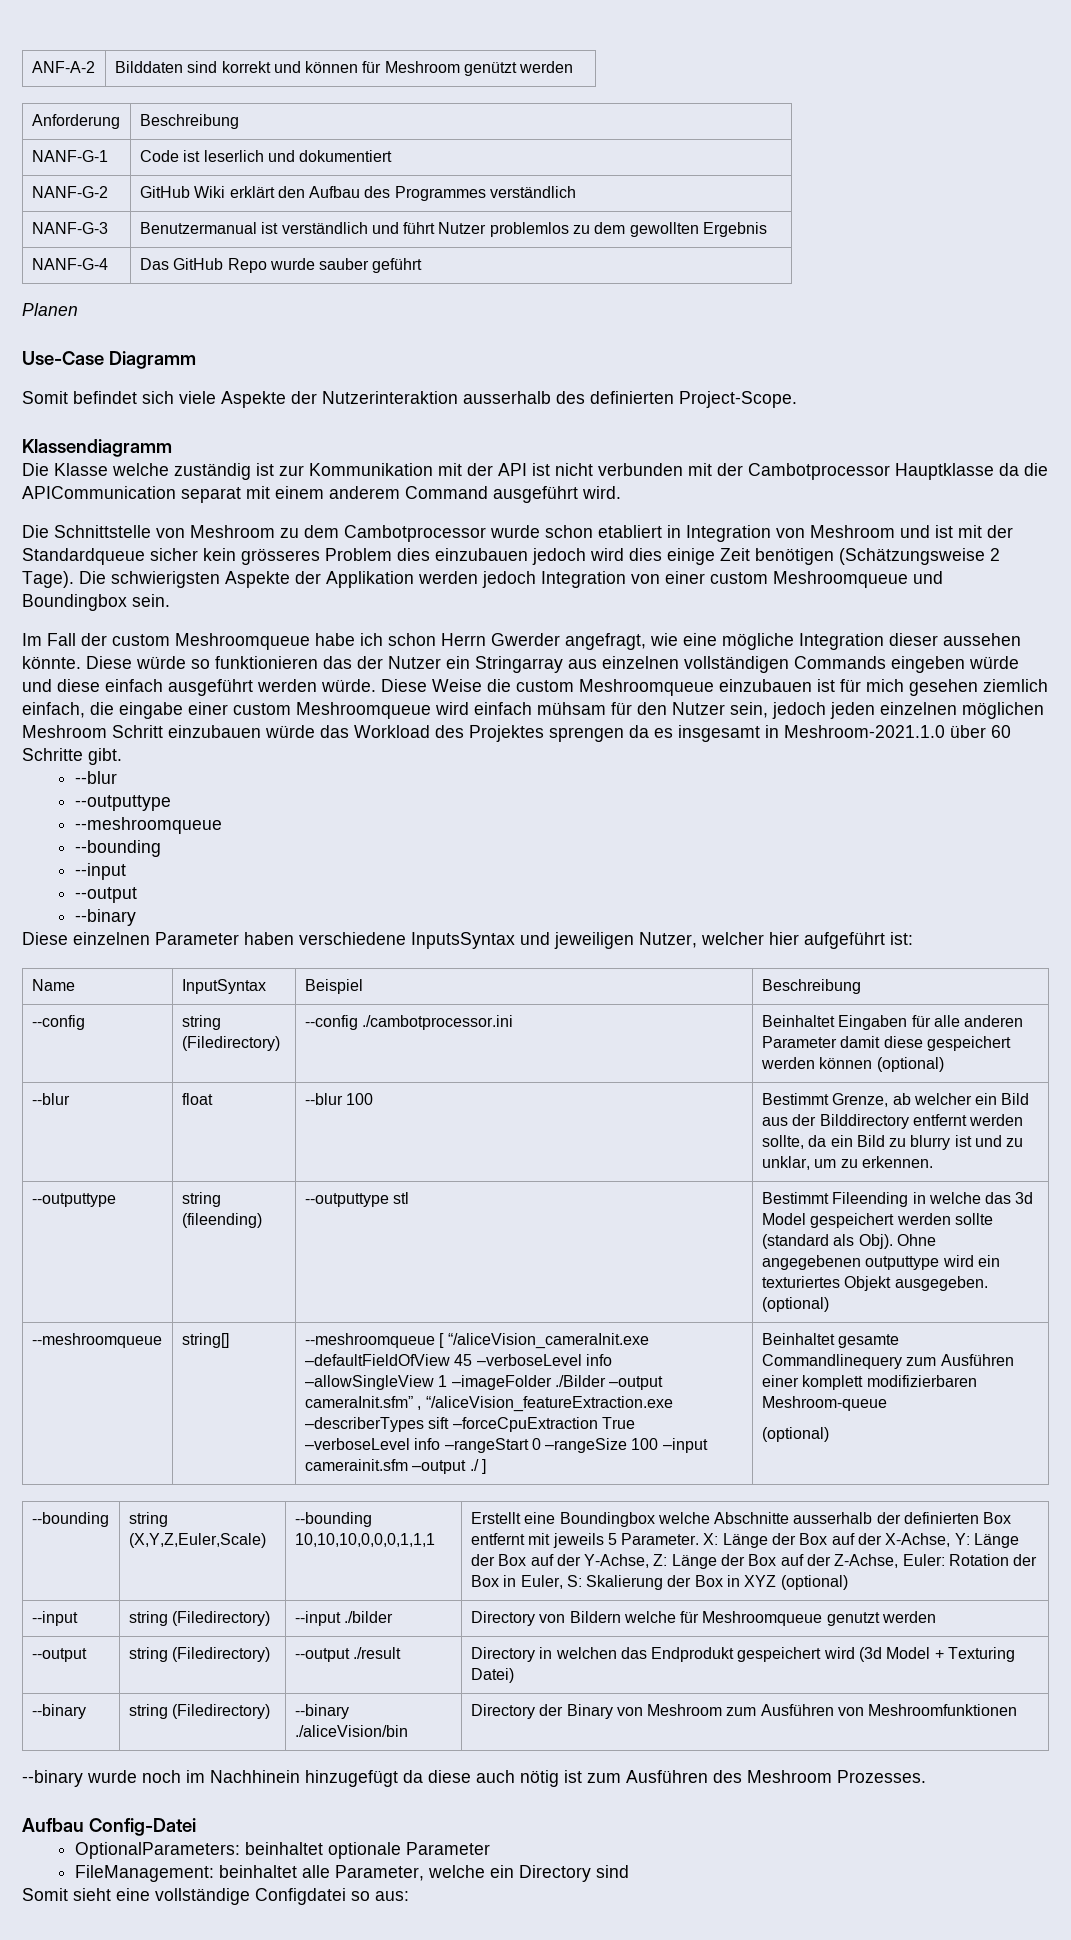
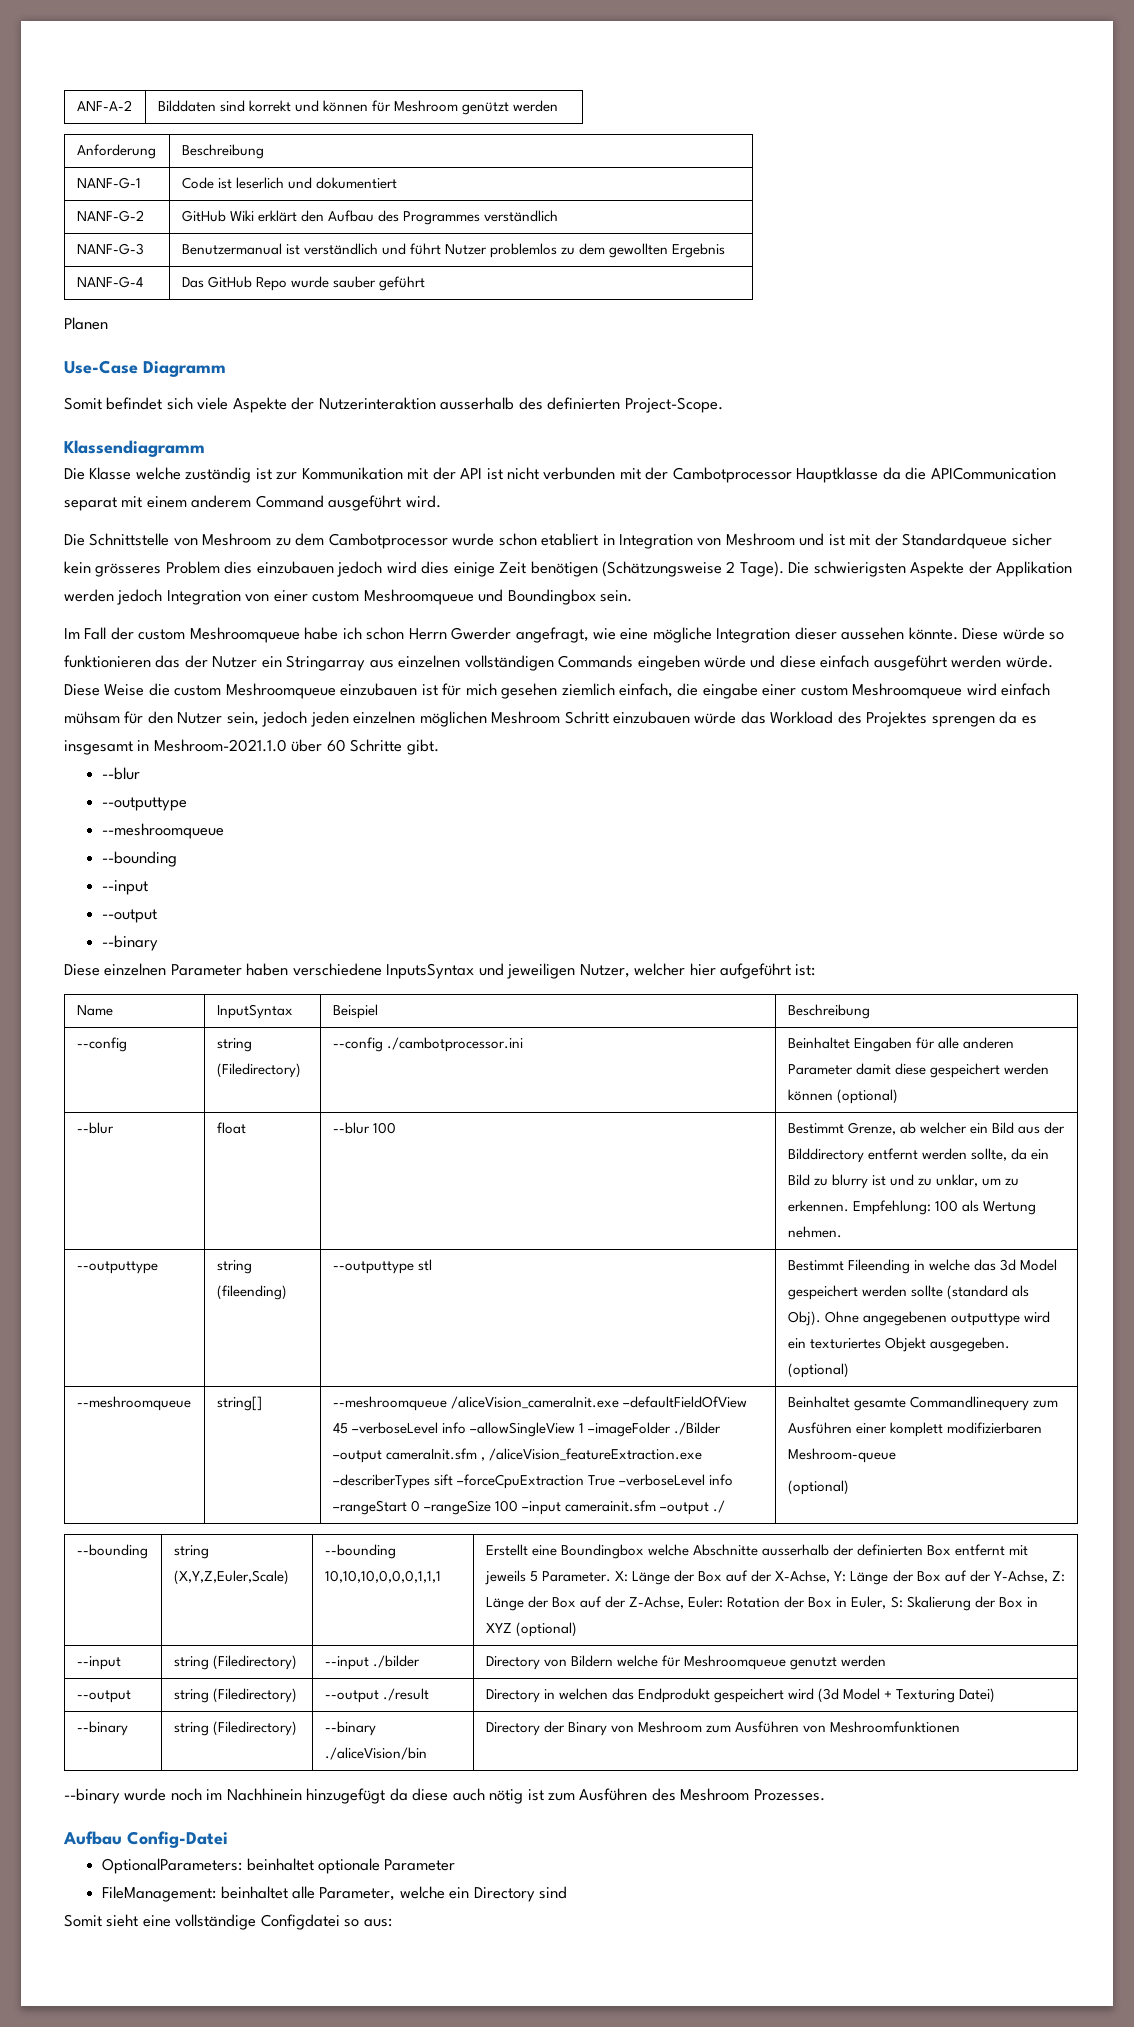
- --blur | float | --blur 100 | Bestimmt Grenze, ab welcher ein Bild aus der Bilddirectory entfernt werden sollte, da ein Bild zu blurry ist und zu unklar, um zu erkennen.
+ --blur | float | --blur 100 | Bestimmt Grenze, ab welcher ein Bild aus der Bilddirectory entfernt werden sollte, da ein Bild zu blurry ist und zu unklar, um zu erkennen. Empfehlung: 100 als Wertung nehmen.
- --meshroomqueue [ “/aliceVision_cameraInit.exe –defaultFieldOfView 45 –verboseLevel info –allowSingleView 1 –imageFolder ./Bilder –output cameraInit.sfm” , “/aliceVision_featureExtraction.exe –describerTypes sift –forceCpuExtraction True –verboseLevel info –rangeStart 0 –rangeSize 100 –input camerainit.sfm –output ./ ]
+ --meshroomqueue /aliceVision_cameraInit.exe –defaultFieldOfView 45 –verboseLevel info –allowSingleView 1 –imageFolder ./Bilder –output cameraInit.sfm , /aliceVision_featureExtraction.exe –describerTypes sift –forceCpuExtraction True –verboseLevel info –rangeStart 0 –rangeSize 100 –input camerainit.sfm –output ./

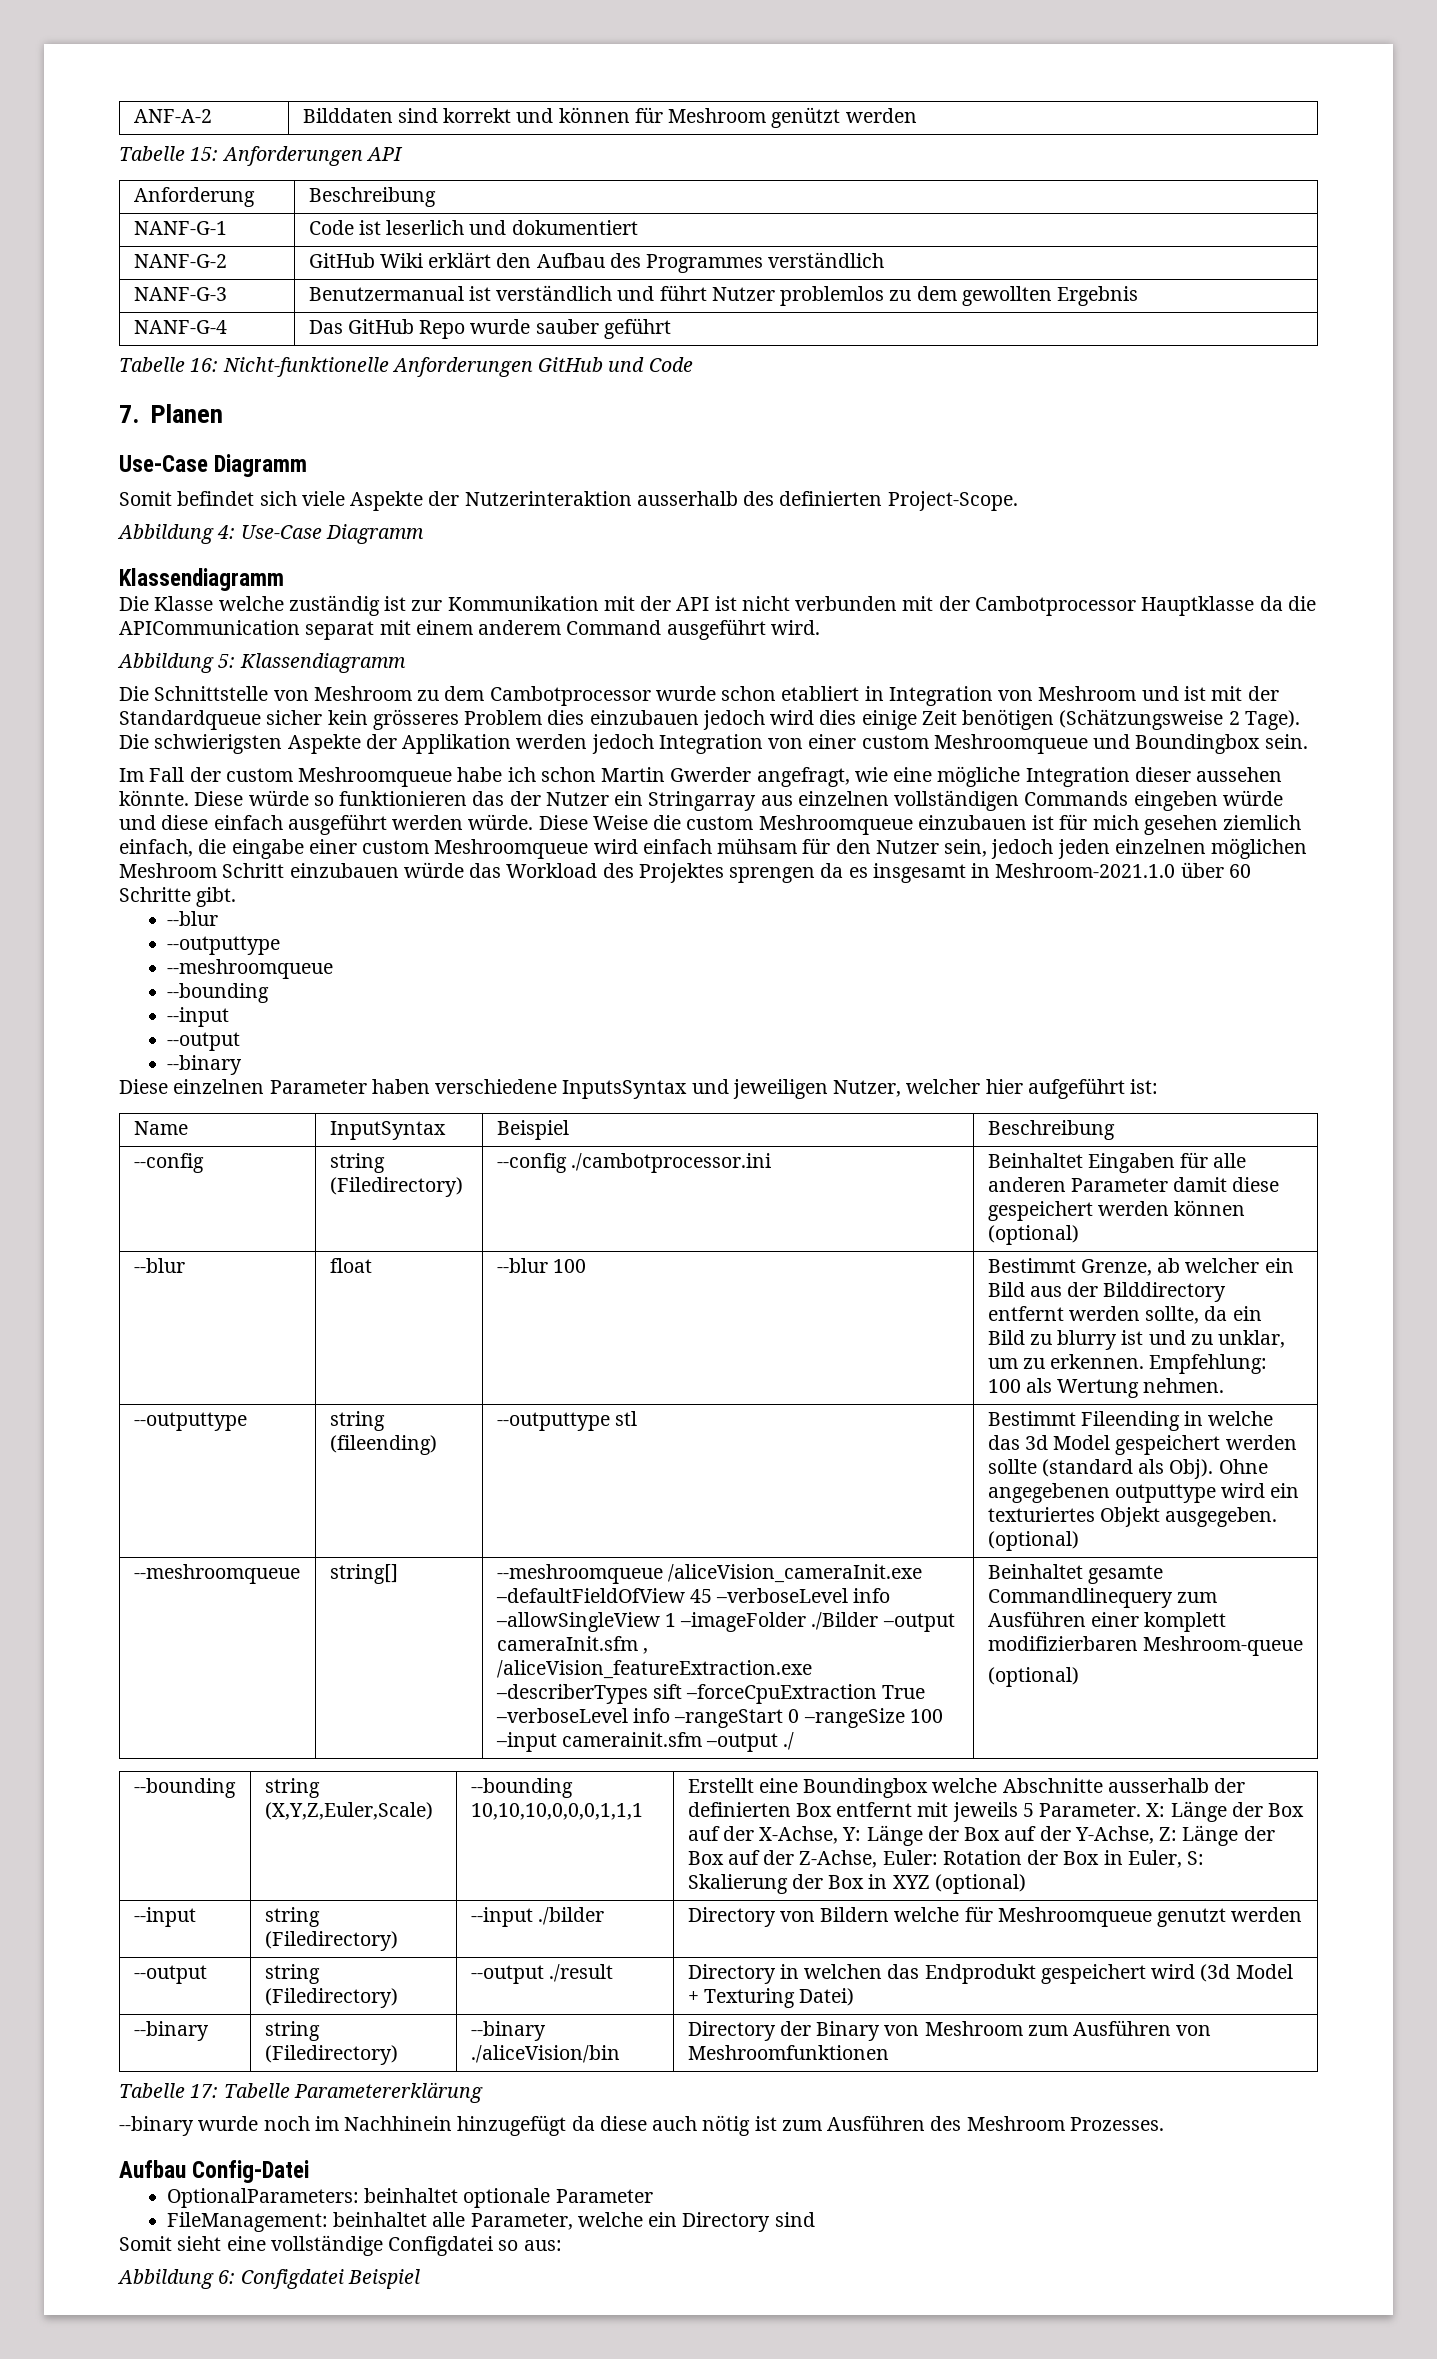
+ Tabelle 15: Anforderungen API
- Planen
+ Tabelle 16: Nicht-funktionelle Anforderungen GitHub und Code
+ 7. Planen
+ Abbildung 4: Use-Case Diagramm
+ Abbildung 5: Klassendiagramm
- Im Fall der custom Meshroomqueue habe ich schon Herrn Gwerder angefragt, wie eine mögliche Integration dieser aussehen könnte.
+ Im Fall der custom Meshroomqueue habe ich schon Martin Gwerder angefragt, wie eine mögliche Integration dieser aussehen könnte.
+ Tabelle 17: Tabelle Parametererklärung
+ Abbildung 6: Configdatei Beispiel

